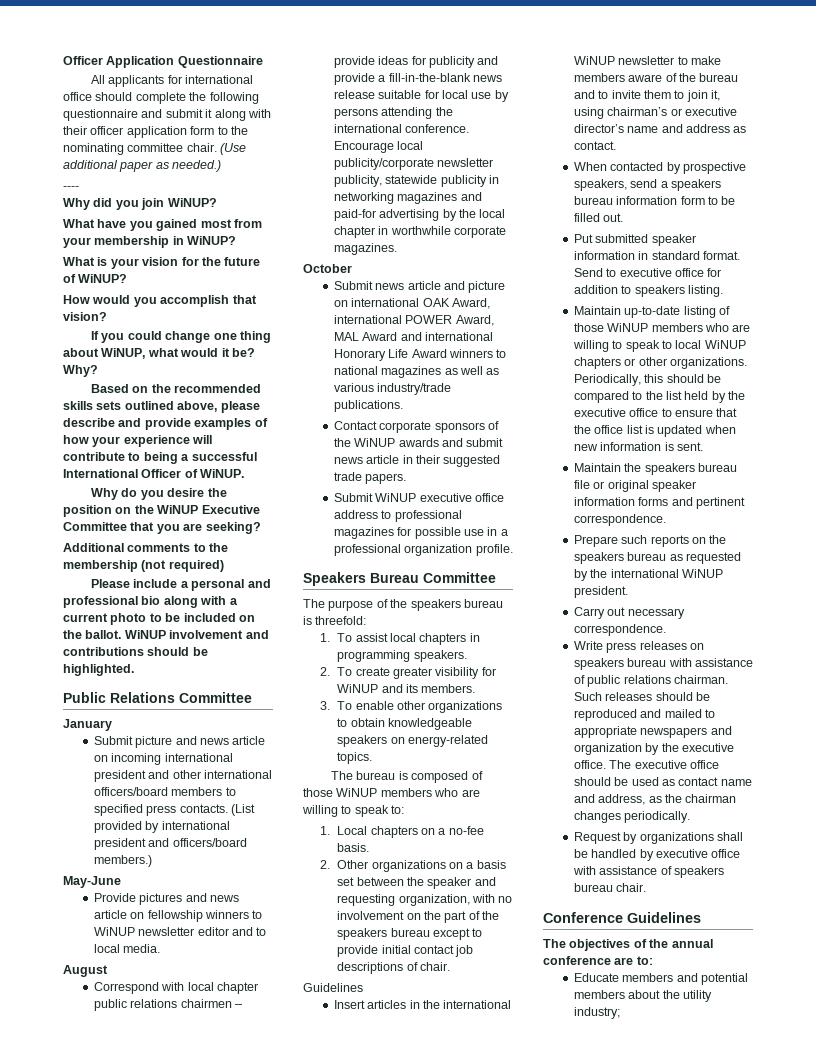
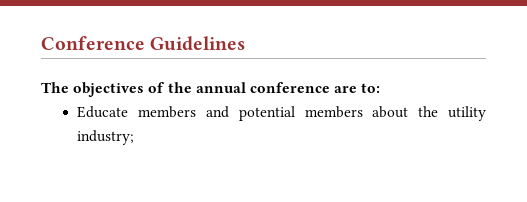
- Officer Application Questionnaire
- All applicants for international office should complete the following questionnaire and submit it along with their officer application form to the nominating committee chair. (Use additional paper as needed.)
- ----
- Why did you join WiNUP?
- What have you gained most from your membership in WiNUP?
- What is your vision for the future of WiNUP?
- How would you accomplish that vision?
- If you could change one thing about WiNUP, what would it be? Why?
- Based on the recommended skills sets outlined above, please describe and provide examples of how your experience will contribute to being a successful International Officer of WiNUP.
- Why do you desire the position on the WiNUP Executive Committee that you are seeking?
- Additional comments to the membership (not required)
- Please include a personal and professional bio along with a current photo to be included on the ballot. WiNUP involvement and contributions should be highlighted.
- Public Relations Committee
- January
- Submit picture and news article on incoming international president and other international officers/board members to specified press contacts. (List provided by international president and officers/board members.)
- May-June
- Provide pictures and news article on fellowship winners to WiNUP newsletter editor and to local media.
- August
- Correspond with local chapter public relations chairmen – provide ideas for publicity and provide a fill-in-the-blank news release suitable for local use by persons attending the international conference. Encourage local publicity/corporate newsletter publicity, statewide publicity in networking magazines and paid-for advertising by the local chapter in worthwhile corporate magazines.
- October
- Submit news article and picture on international OAK Award, international POWER Award, MAL Award and international Honorary Life Award winners to national magazines as well as various industry/trade publications.
- Contact corporate sponsors of the WiNUP awards and submit news article in their suggested trade papers.
- Submit WiNUP executive office address to professional magazines for possible use in a professional organization profile.
- Speakers Bureau Committee
- The purpose of the speakers bureau is threefold:
- 1. To assist local chapters in programming speakers.
- 2. To create greater visibility for WiNUP and its members.
- 3. To enable other organizations to obtain knowledgeable speakers on energy-related topics.
- The bureau is composed of those WiNUP members who are willing to speak to:
- 1. Local chapters on a no-fee basis.
- 2. Other organizations on a basis set between the speaker and requesting organization, with no involvement on the part of the speakers bureau except to provide initial contact job descriptions of chair.
- Guidelines
- Insert articles in the international WiNUP newsletter to make members aware of the bureau and to invite them to join it, using chairman’s or executive director’s name and address as contact.
- When contacted by prospective speakers, send a speakers bureau information form to be filled out.
- Put submitted speaker information in standard format. Send to executive office for addition to speakers listing.
- Maintain up-to-date listing of those WiNUP members who are willing to speak to local WiNUP chapters or other organizations. Periodically, this should be compared to the list held by the executive office to ensure that the office list is updated when new information is sent.
- Maintain the speakers bureau file or original speaker information forms and pertinent correspondence.
- Prepare such reports on the speakers bureau as requested by the international WiNUP president.
- Carry out necessary correspondence.
- Write press releases on speakers bureau with assistance of public relations chairman. Such releases should be reproduced and mailed to appropriate newspapers and organization by the executive office. The executive office should be used as contact name and address, as the chairman changes periodically.
- Request by organizations shall be handled by executive office with assistance of speakers bureau chair.

